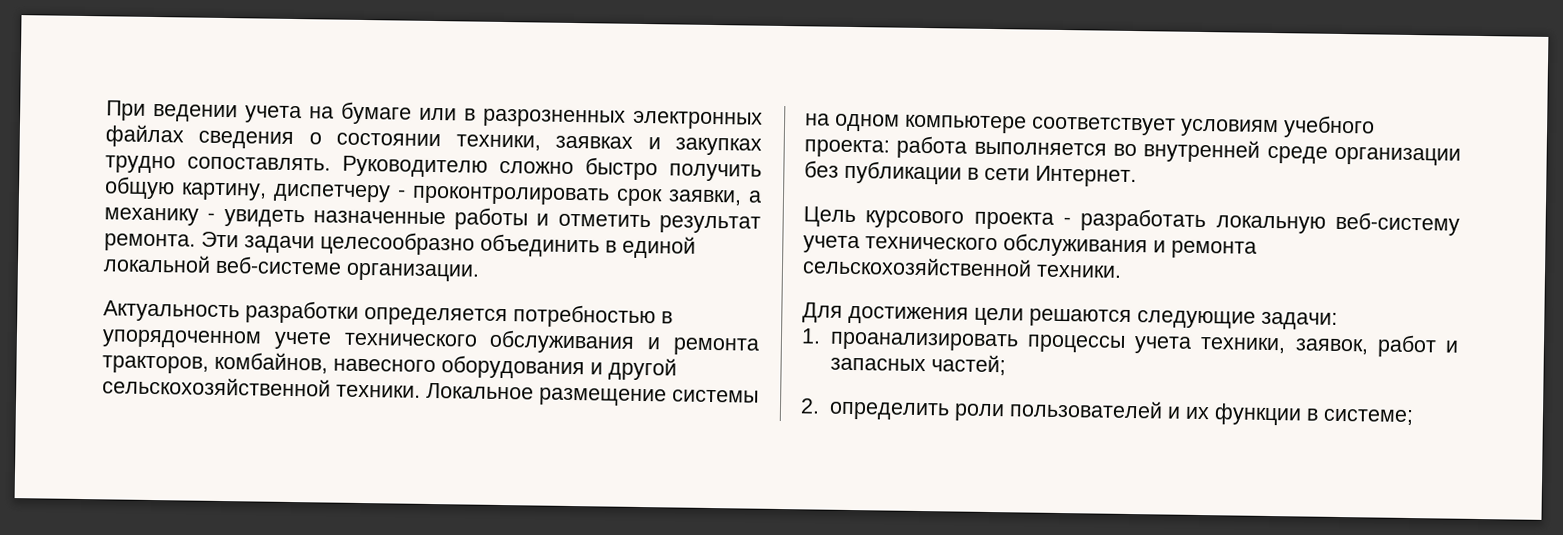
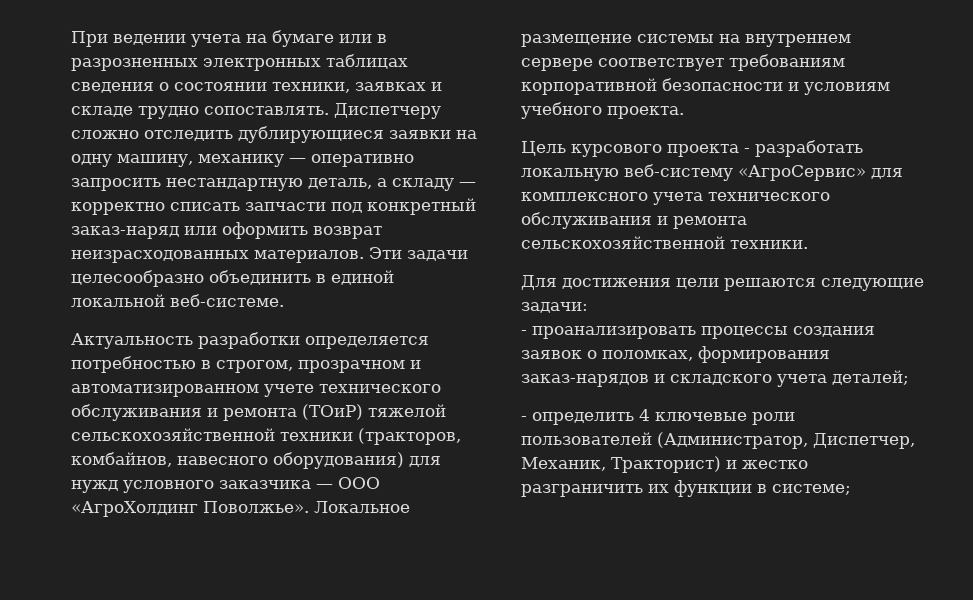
- При ведении учета на бумаге или в разрозненных электронных файлах сведения о состоянии техники, заявках и закупках трудно сопоставлять.
+ При ведении учета на бумаге или в разрозненных электронных таблицах сведения о состоянии техники, заявках и складе трудно сопоставлять.
- Руководителю сложно быстро получить общую картину, диспетчеру - проконтролировать срок заявки, а механику - увидеть назначенные работы и отметить результат ремонта.
+ Диспетчеру сложно отследить дублирующиеся заявки на одну машину, механику — оперативно запросить нестандартную деталь, а складу — корректно списать запчасти под конкретный заказ-наряд или оформить возврат неизрасходованных материалов.
- Эти задачи целесообразно объединить в единой локальной веб-системе организации.
+ Эти задачи целесообразно объединить в единой локальной веб-системе.
- Актуальность разработки определяется потребностью в упорядоченном учете технического обслуживания и ремонта тракторов, комбайнов, навесного оборудования и другой сельскохозяйственной техники. Локальное размещение системы на одном компьютере соответствует условиям учебного проекта: работа выполняется во внутренней среде организации без публикации в сети Интернет.
+ Актуальность разработки определяется потребностью в строгом, прозрачном и автоматизированном учете технического обслуживания и ремонта (ТОиР) тяжелой сельскохозяйственной техники (тракторов, комбайнов, навесного оборудования) для нужд условного заказчика — ООО «АгроХолдинг Поволжье». Локальное размещение системы на внутреннем сервере соответствует требованиям корпоративной безопасности и условиям учебного проекта.
- Цель курсового проекта - разработать локальную веб-систему учета технического обслуживания и ремонта сельскохозяйственной техники.
+ Цель курсового проекта - разработать локальную веб-систему «АгроСервис» для комплексного учета технического обслуживания и ремонта сельскохозяйственной техники.
- 1. проанализировать процессы учета техники, заявок, работ и запасных частей;
- 2. определить роли пользователей и их функции в системе;
+ - проанализировать процессы создания заявок о поломках, формирования заказ-нарядов и складского учета деталей;
+ - определить 4 ключевые роли пользователей (Администратор, Диспетчер, Механик, Тракторист) и жестко разграничить их функции в системе;

